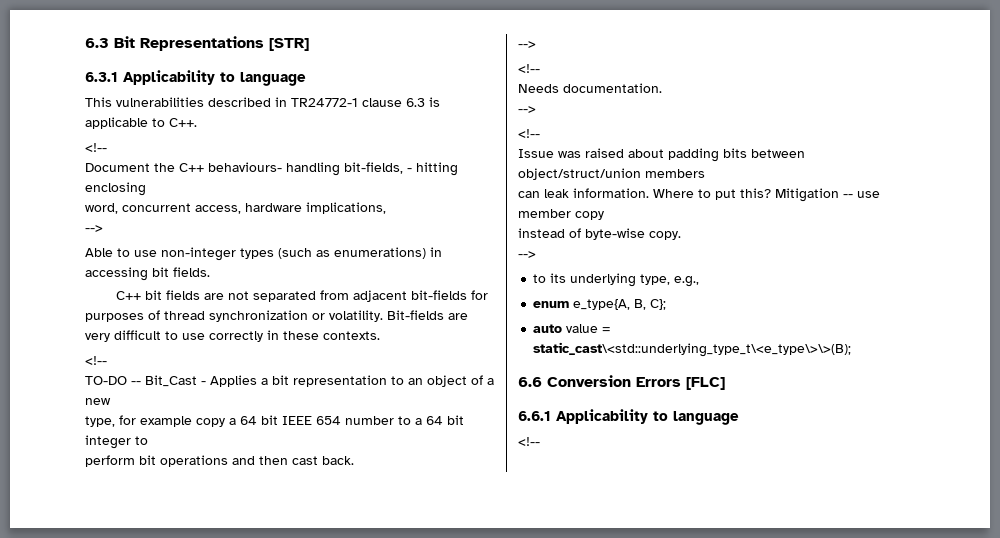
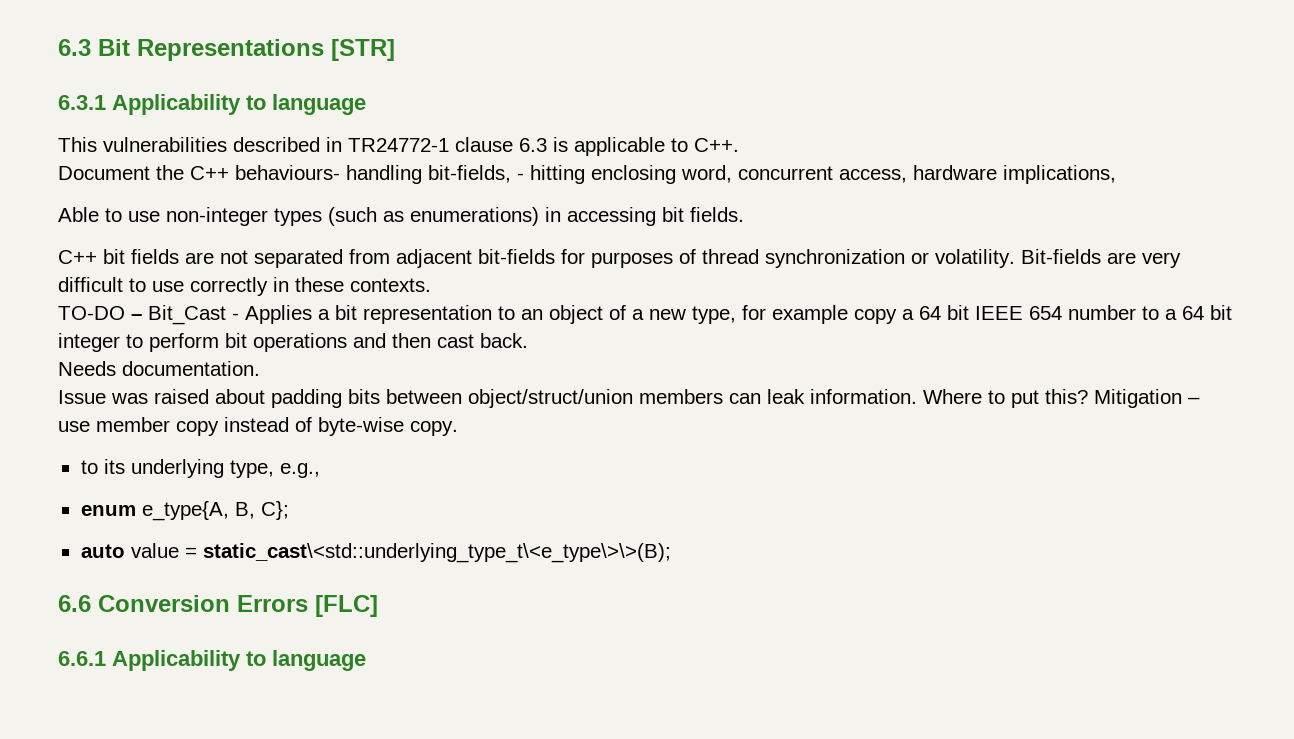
  This vulnerabilities described in TR24772-1 clause 6.3 is applicable to C++.
- <!--
- Document the C++ behaviours- handling bit-fields, - hitting enclosing
- word, concurrent access, hardware implications,
- -->
+ Document the C++ behaviours- handling bit-fields, - hitting enclosing word, concurrent access, hardware implications,
  Bit-fields are very difficult to use correctly in these contexts.
- <!--
- TO-DO -- Bit_Cast - Applies a bit representation to an object of a new
- type, for example copy a 64 bit IEEE 654 number to a 64 bit integer to
- perform bit operations and then cast back.
- -->
- <!--
+ TO-DO – Bit_Cast - Applies a bit representation to an object of a new type, for example copy a 64 bit IEEE 654 number to a 64 bit integer to perform bit operations and then cast back.
  Needs documentation.
- -->
- <!--
- Issue was raised about padding bits between object/struct/union members
- can leak information.
+ Issue was raised about padding bits between object/struct/union members can leak information.
- Mitigation -- use member copy
- instead of byte-wise copy.
- -->
+ Mitigation – use member copy instead of byte-wise copy.
  6.6.1 Applicability to language
- <!--

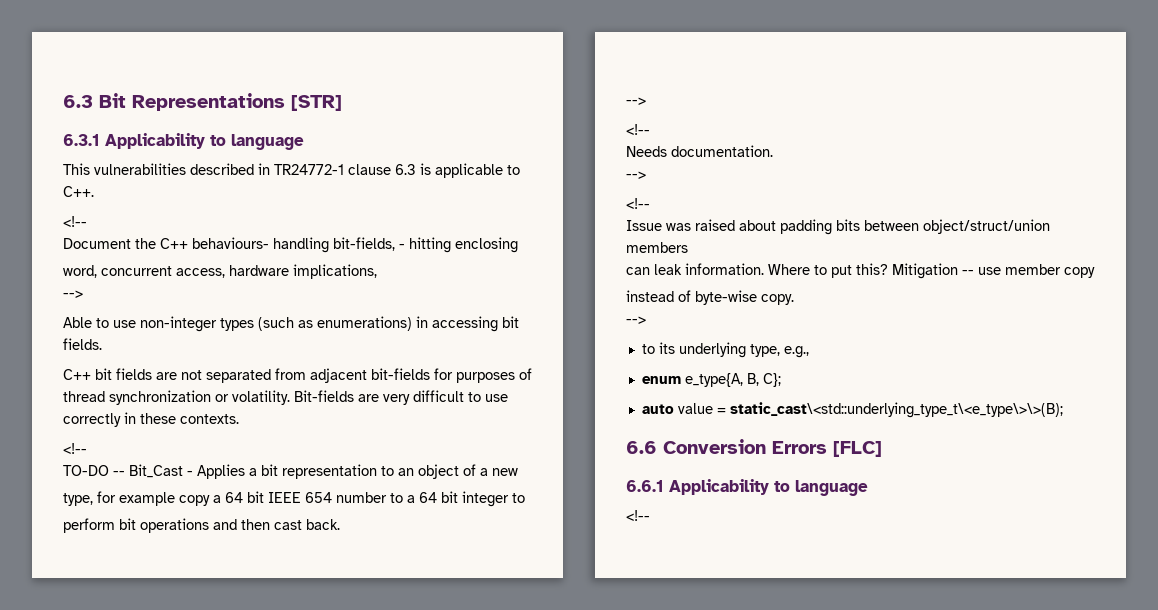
  This vulnerabilities described in TR24772-1 clause 6.3 is applicable to C++.
+ <!--
- Document the C++ behaviours- handling bit-fields, - hitting enclosing word, concurrent access, hardware implications,
+ Document the C++ behaviours- handling bit-fields, - hitting enclosing
+ word, concurrent access, hardware implications,
+ -->
  Bit-fields are very difficult to use correctly in these contexts.
+ <!--
- TO-DO – Bit_Cast - Applies a bit representation to an object of a new type, for example copy a 64 bit IEEE 654 number to a 64 bit integer to perform bit operations and then cast back.
+ TO-DO -- Bit_Cast - Applies a bit representation to an object of a new
+ type, for example copy a 64 bit IEEE 654 number to a 64 bit integer to
+ perform bit operations and then cast back.
+ -->
+ <!--
  Needs documentation.
+ -->
+ <!--
- Issue was raised about padding bits between object/struct/union members can leak information.
+ Issue was raised about padding bits between object/struct/union members
+ can leak information.
- Mitigation – use member copy instead of byte-wise copy.
+ Mitigation -- use member copy
+ instead of byte-wise copy.
+ -->
  6.6.1 Applicability to language
+ <!--

